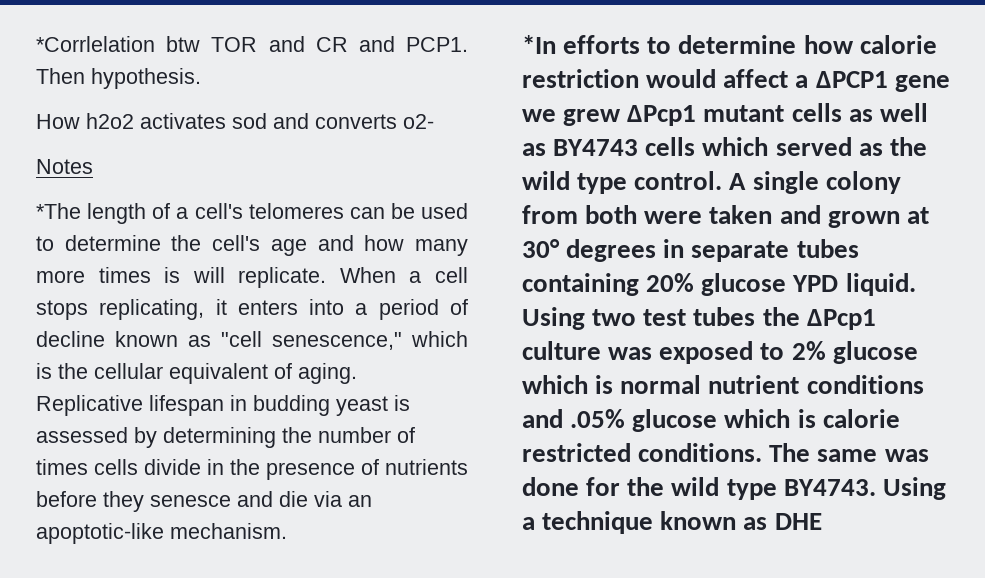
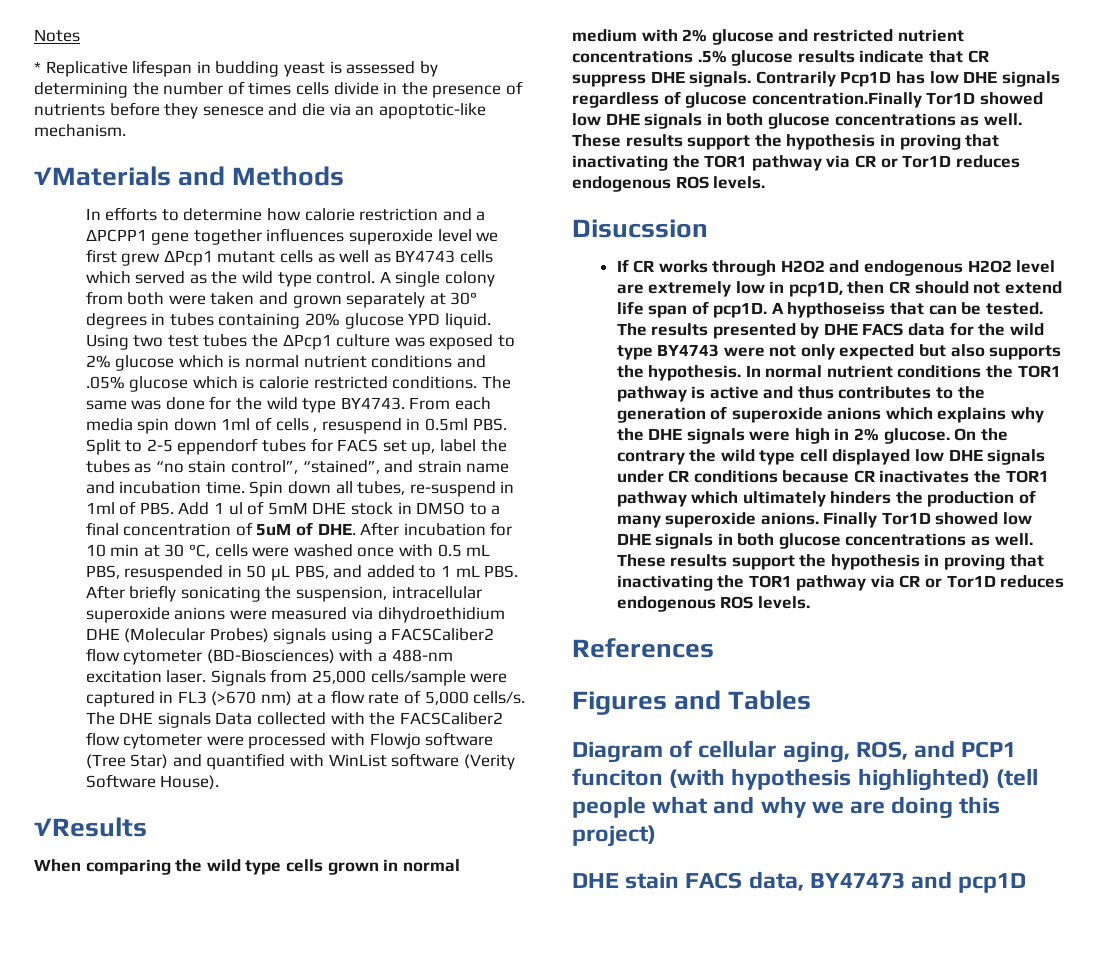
- *Corrlelation btw TOR and CR and PCP1. Then hypothesis.
- How h2o2 activates sod and converts o2-
  Notes
- *The length of a cell's telomeres can be used to determine the cell's age and how many more times is will replicate. When a cell stops replicating, it enters into a period of decline known as "cell senescence," which is the cellular equivalent of aging. Replicative lifespan in budding yeast is assessed by determining the number of times cells divide in the presence of nutrients before they senesce and die via an apoptotic-like mechanism.
+ * Replicative lifespan in budding yeast is assessed by determining the number of times cells divide in the presence of nutrients before they senesce and die via an apoptotic-like mechanism.
- *In efforts to determine how calorie restriction would affect a ∆PCP1 gene we grew ∆Pcp1 mutant cells as well as BY4743 cells which served as the wild type control.
+ √Materials and Methods
+ In efforts to determine how calorie restriction and a ∆PCPP1 gene together influences superoxide level we first grew ∆Pcp1 mutant cells as well as BY4743 cells which served as the wild type control.
- A single colony from both were taken and grown at 30° degrees in separate tubes containing 20% glucose YPD liquid.
+ A single colony from both were taken and grown separately at 30° degrees in tubes containing 20% glucose YPD liquid.
- Using a technique known as DHE
+ From each media spin down 1ml of cells , resuspend in 0.5ml PBS. Split to 2-5 eppendorf tubes for FACS set up, label the tubes as “no stain control”, “stained”, and strain name and incubation time. Spin down all tubes, re-suspend in 1ml of PBS. Add 1 ul of 5mM DHE stock in DMSO to a final concentration of 5uM of DHE. After incubation for 10 min at 30 °C, cells were washed once with 0.5 mL PBS, resuspended in 50 μL PBS, and added to 1 mL PBS. After briefly sonicating the suspension, intracellular superoxide anions were measured via dihydroethidium DHE (Molecular Probes) signals using a FACSCaliber2 flow cytometer (BD-Biosciences) with a 488-nm excitation laser. Signals from 25,000 cells/sample were captured in FL3 (>670 nm) at a flow rate of 5,000 cells/s. The DHE signals Data collected with the FACSCaliber2 flow cytometer were processed with Flowjo software (Tree Star) and quantified with WinList software (Verity Software House).
+ √Results
+ When comparing the wild type cells grown in normal medium with 2% glucose and restricted nutrient concentrations .5% glucose results indicate that CR suppress DHE signals. Contrarily Pcp1D has low DHE signals regardless of glucose concentration.Finally Tor1D showed low DHE signals in both glucose concentrations as well. These results support the hypothesis in proving that inactivating the TOR1 pathway via CR or Tor1D reduces endogenous ROS levels.
+ Disucssion
+ If CR works through H2O2 and endogenous H2O2 level are extremely low in pcp1D, then CR should not extend life span of pcp1D. A hypthoseiss that can be tested. The results presented by DHE FACS data for the wild type BY4743 were not only expected but also supports the hypothesis. In normal nutrient conditions the TOR1 pathway is active and thus contributes to the generation of superoxide anions which explains why the DHE signals were high in 2% glucose. On the contrary the wild type cell displayed low DHE signals under CR conditions because CR inactivates the TOR1 pathway which ultimately hinders the production of many superoxide anions. Finally Tor1D showed low DHE signals in both glucose concentrations as well. These results support the hypothesis in proving that inactivating the TOR1 pathway via CR or Tor1D reduces endogenous ROS levels.
+ References
+ Figures and Tables
+ Diagram of cellular aging, ROS, and PCP1 funciton (with hypothesis highlighted) (tell people what and why we are doing this project)
+ DHE stain FACS data, BY47473 and pcp1D

